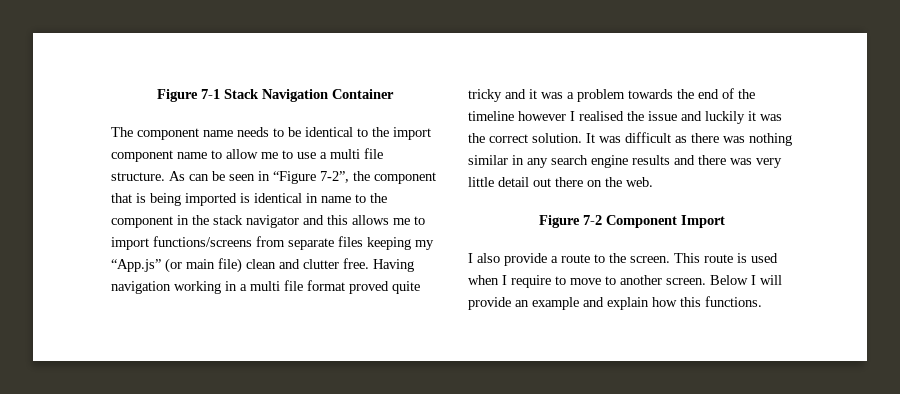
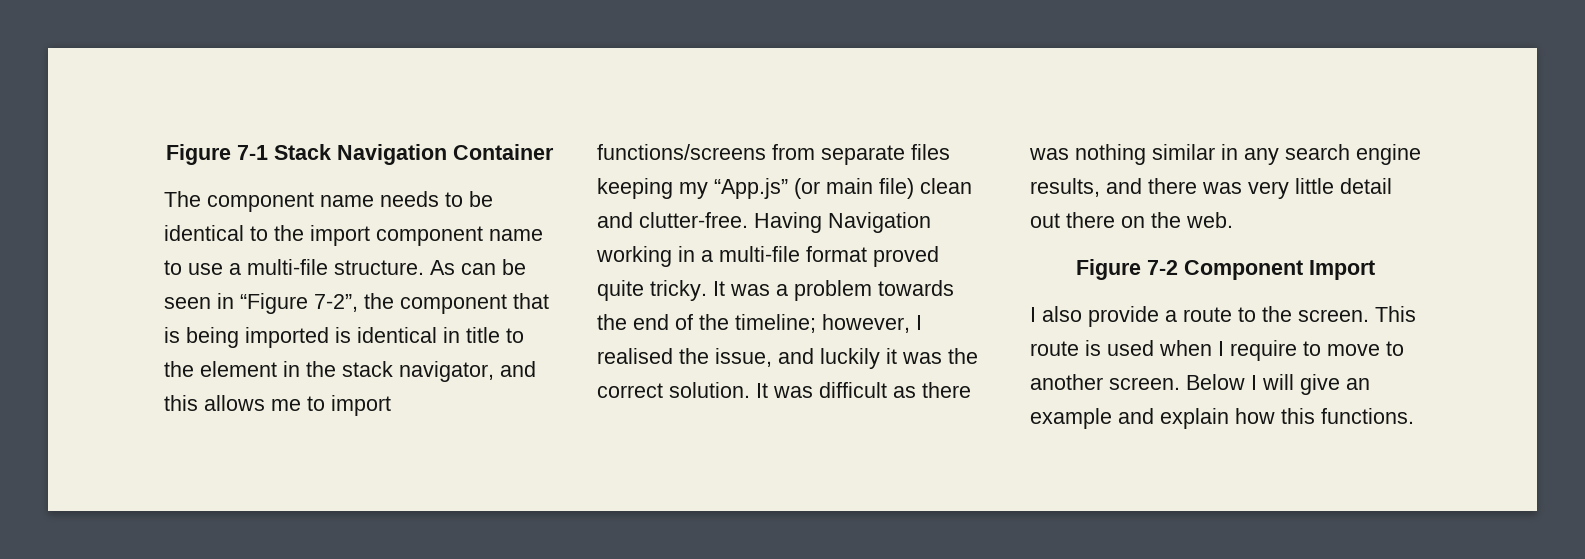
- The component name needs to be identical to the import component name to allow me to use a multi file structure.
+ The component name needs to be identical to the import component name to use a multi-file structure.
- As can be seen in “Figure 7-2”, the component that is being imported is identical in name to the component in the stack navigator and this allows me to import functions/screens from separate files keeping my “App.js” (or main file) clean and clutter free. Having navigation working in a multi file format proved quite tricky and it was a problem towards the end of the timeline however I realised the issue and luckily it was the correct solution.
+ As can be seen in “Figure 7-2”, the component that is being imported is identical in title to the element in the stack navigator, and this allows me to import functions/screens from separate files keeping my “App.js” (or main file) clean and clutter-free. Having Navigation working in a multi-file format proved quite tricky. It was a problem towards the end of the timeline; however, I realised the issue, and luckily it was the correct solution.
- It was difficult as there was nothing similar in any search engine results and there was very little detail out there on the web.
+ It was difficult as there was nothing similar in any search engine results, and there was very little detail out there on the web.
- Below I will provide an example and explain how this functions.
+ Below I will give an example and explain how this functions.

